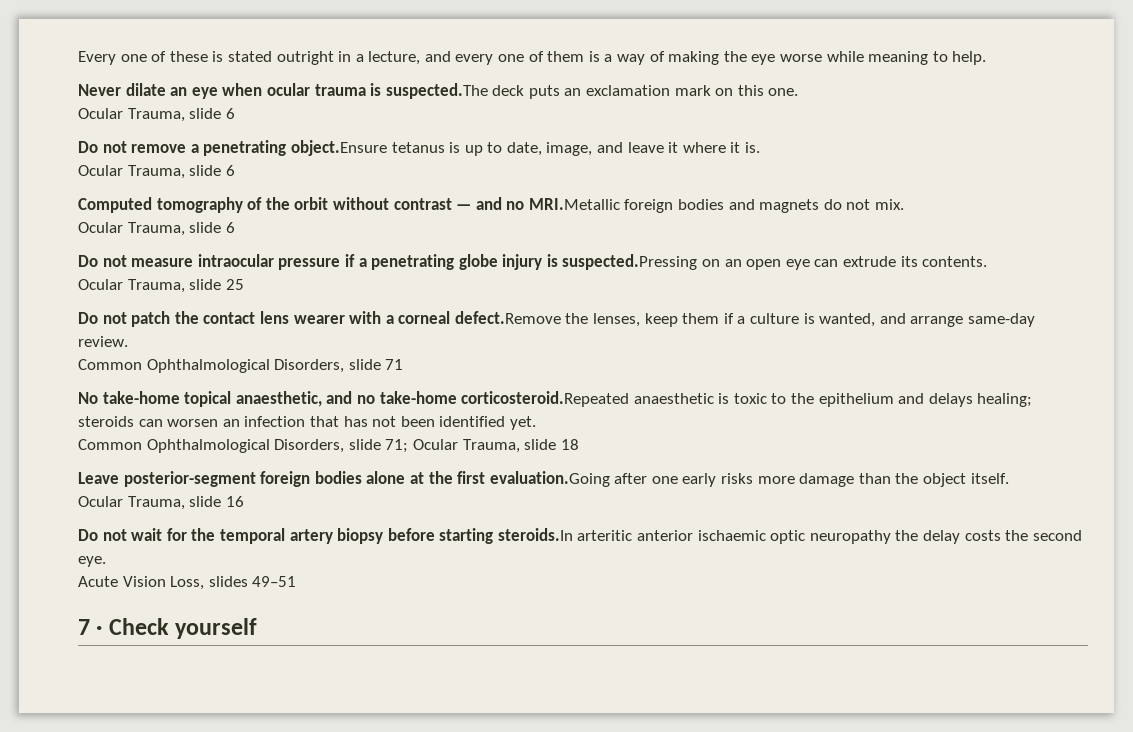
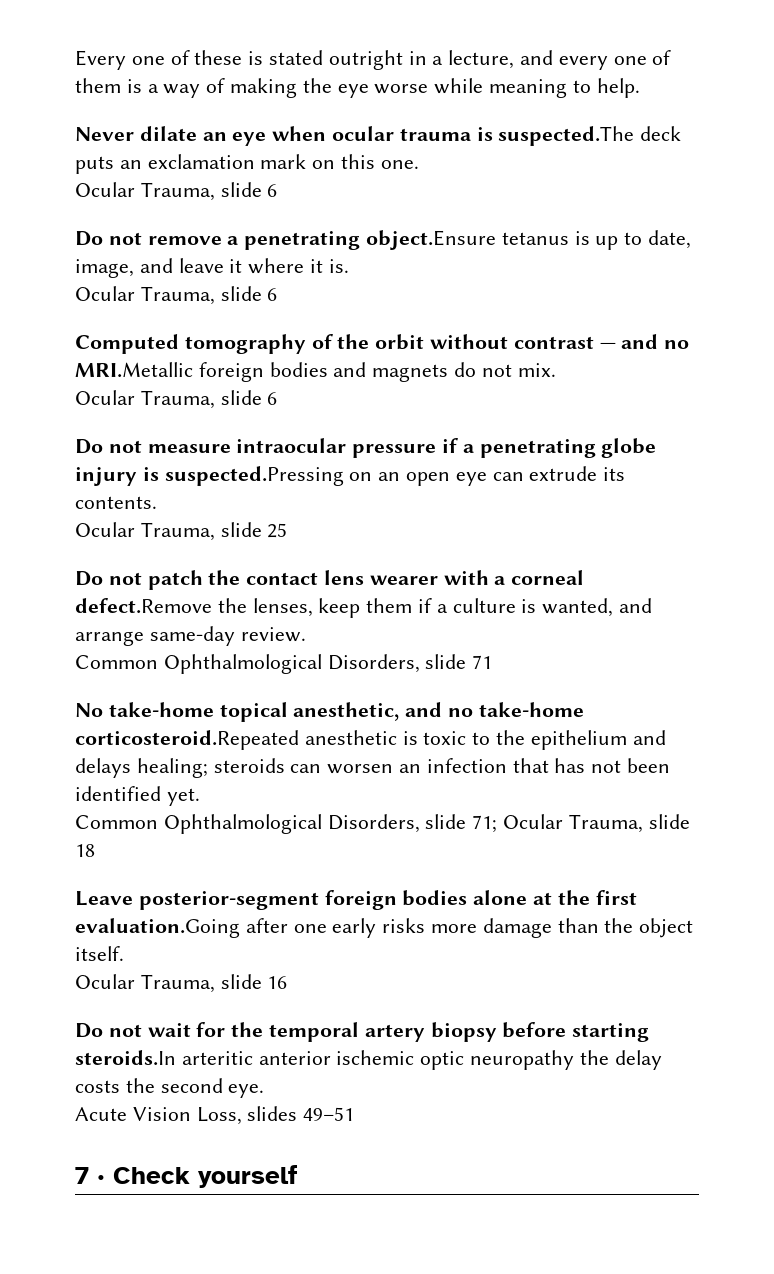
- No take-home topical anaesthetic, and no take-home corticosteroid.Repeated anaesthetic is toxic to the epithelium and delays healing; steroids can worsen an infection that has not been identified yet.
+ No take-home topical anesthetic, and no take-home corticosteroid.Repeated anesthetic is toxic to the epithelium and delays healing; steroids can worsen an infection that has not been identified yet.
- Do not wait for the temporal artery biopsy before starting steroids.In arteritic anterior ischaemic optic neuropathy the delay costs the second eye.
+ Do not wait for the temporal artery biopsy before starting steroids.In arteritic anterior ischemic optic neuropathy the delay costs the second eye.

